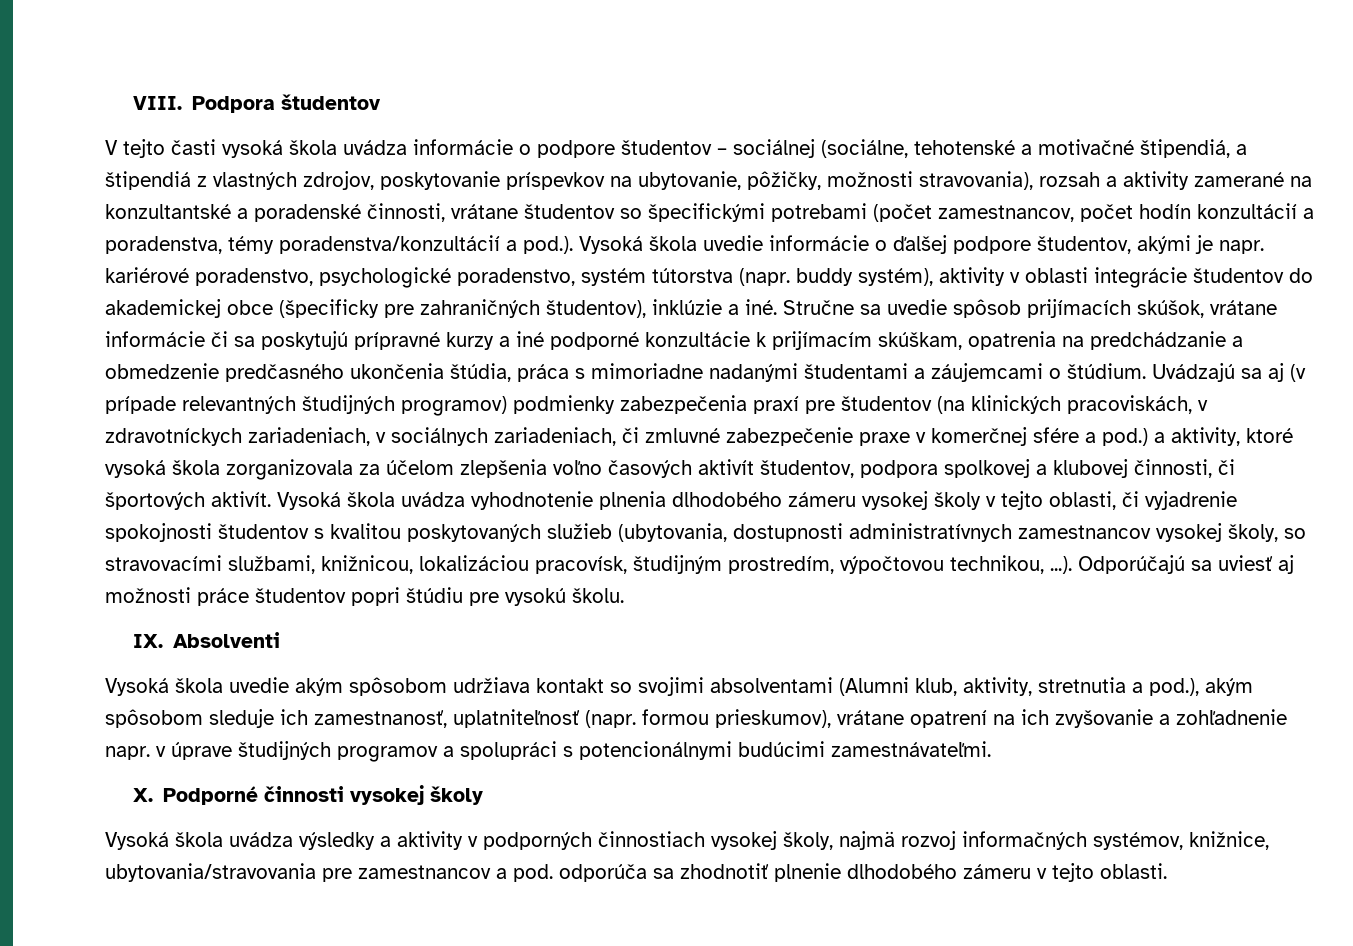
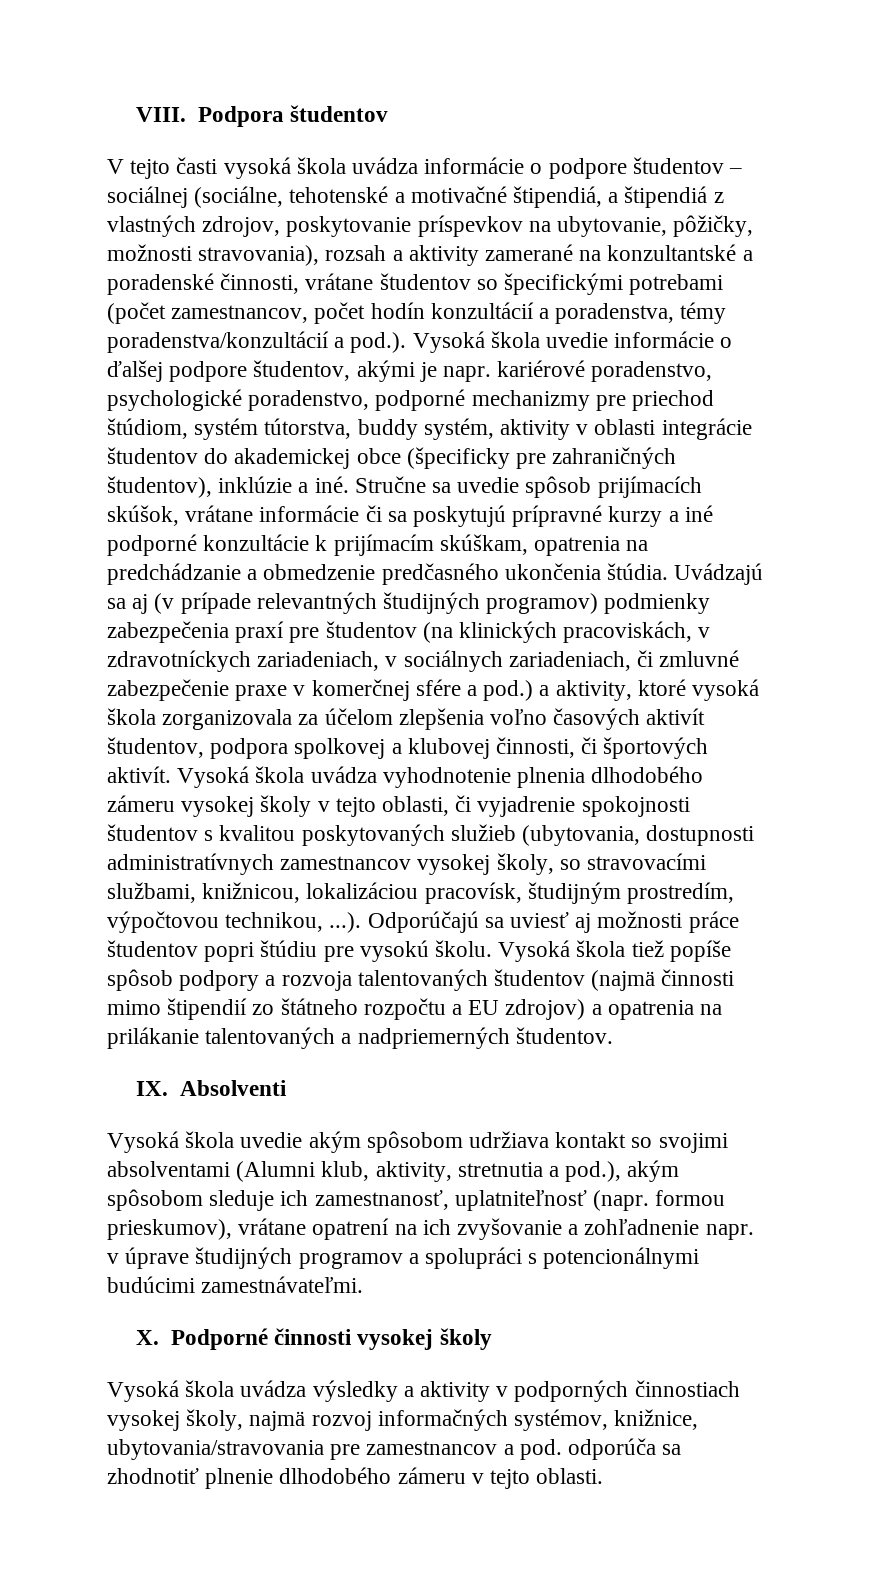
- V tejto časti vysoká škola uvádza informácie o podpore študentov – sociálnej (sociálne, tehotenské a motivačné štipendiá, a štipendiá z vlastných zdrojov, poskytovanie príspevkov na ubytovanie, pôžičky, možnosti stravovania), rozsah a aktivity zamerané na konzultantské a poradenské činnosti, vrátane študentov so špecifickými potrebami (počet zamestnancov, počet hodín konzultácií a poradenstva, témy poradenstva/konzultácií a pod.). Vysoká škola uvedie informácie o ďalšej podpore študentov, akými je napr. kariérové poradenstvo, psychologické poradenstvo, systém tútorstva (napr. buddy systém), aktivity v oblasti integrácie študentov do akademickej obce (špecificky pre zahraničných študentov), inklúzie a iné.
+ V tejto časti vysoká škola uvádza informácie o podpore študentov – sociálnej (sociálne, tehotenské a motivačné štipendiá, a štipendiá z vlastných zdrojov, poskytovanie príspevkov na ubytovanie, pôžičky, možnosti stravovania), rozsah a aktivity zamerané na konzultantské a poradenské činnosti, vrátane študentov so špecifickými potrebami (počet zamestnancov, počet hodín konzultácií a poradenstva, témy poradenstva/konzultácií a pod.). Vysoká škola uvedie informácie o ďalšej podpore študentov, akými je napr. kariérové poradenstvo, psychologické poradenstvo, podporné mechanizmy pre priechod štúdiom, systém tútorstva, buddy systém, aktivity v oblasti integrácie študentov do akademickej obce (špecificky pre zahraničných študentov), inklúzie a iné.
- Stručne sa uvedie spôsob prijímacích skúšok, vrátane informácie či sa poskytujú prípravné kurzy a iné podporné konzultácie k prijímacím skúškam, opatrenia na predchádzanie a obmedzenie predčasného ukončenia štúdia, práca s mimoriadne nadanými študentami a záujemcami o štúdium.
+ Stručne sa uvedie spôsob prijímacích skúšok, vrátane informácie či sa poskytujú prípravné kurzy a iné podporné konzultácie k prijímacím skúškam, opatrenia na predchádzanie a obmedzenie predčasného ukončenia štúdia.
+ Vysoká škola tiež popíše spôsob podpory a rozvoja talentovaných študentov (najmä činnosti mimo štipendií zo štátneho rozpočtu a EU zdrojov) a opatrenia na prilákanie talentovaných a nadpriemerných študentov.

